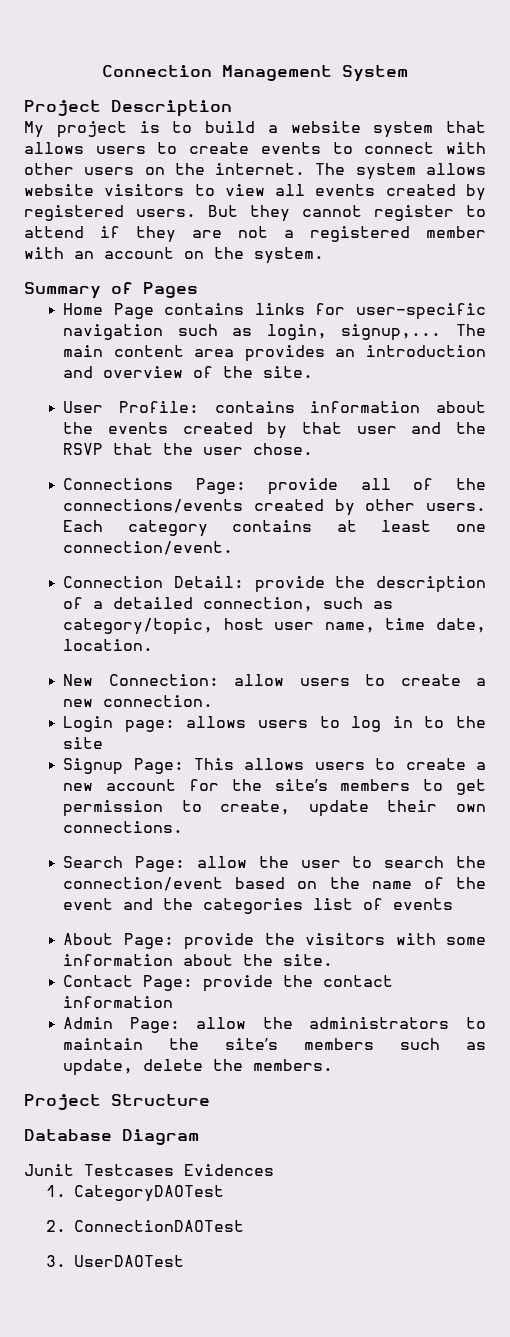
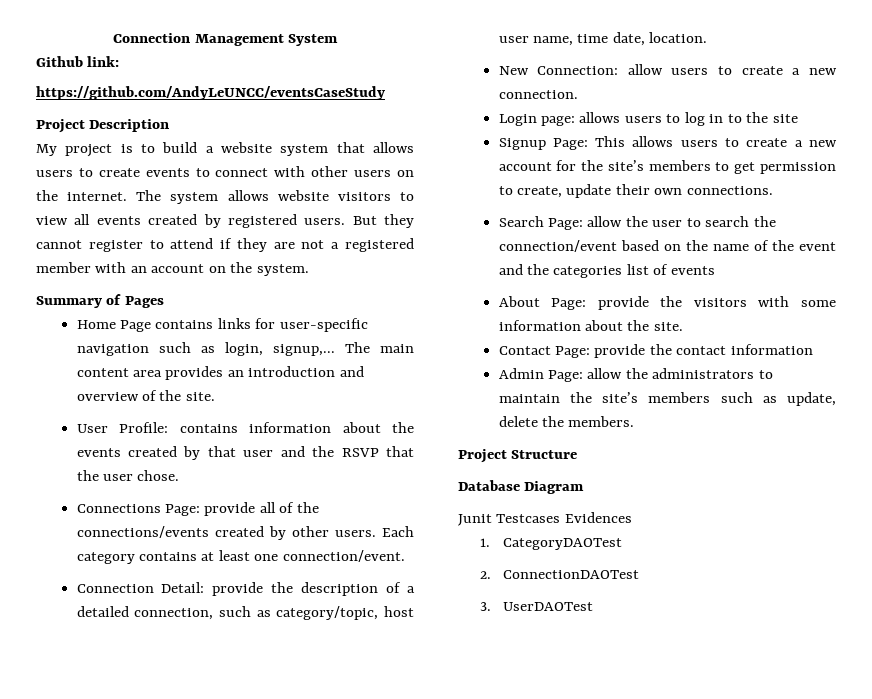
+ Github link:
+ https://github.com/AndyLeUNCC/eventsCaseStudy

